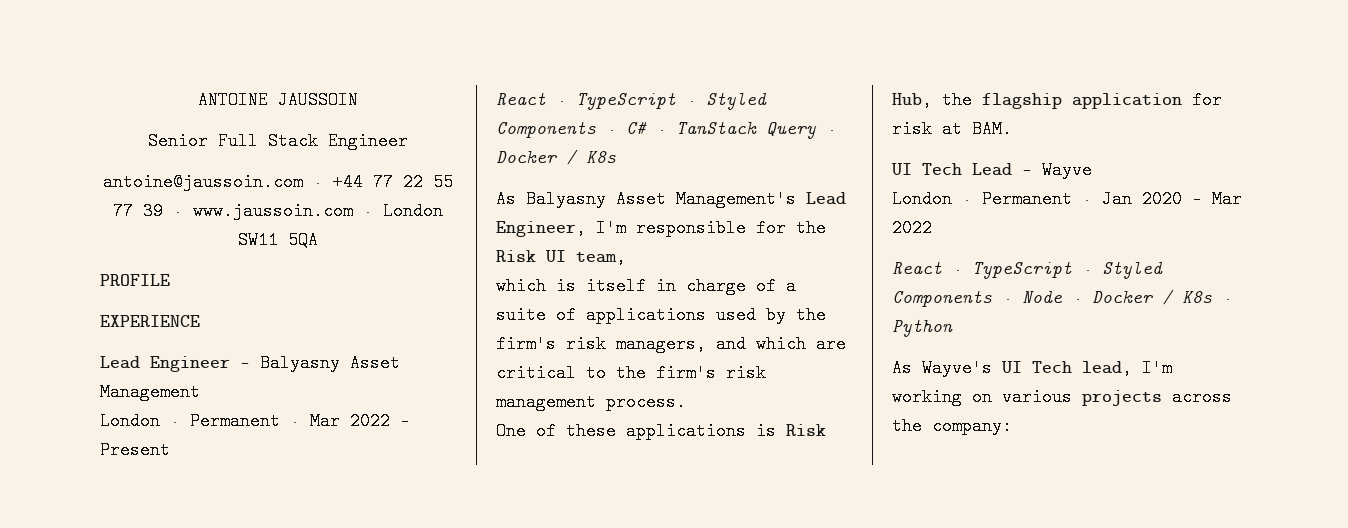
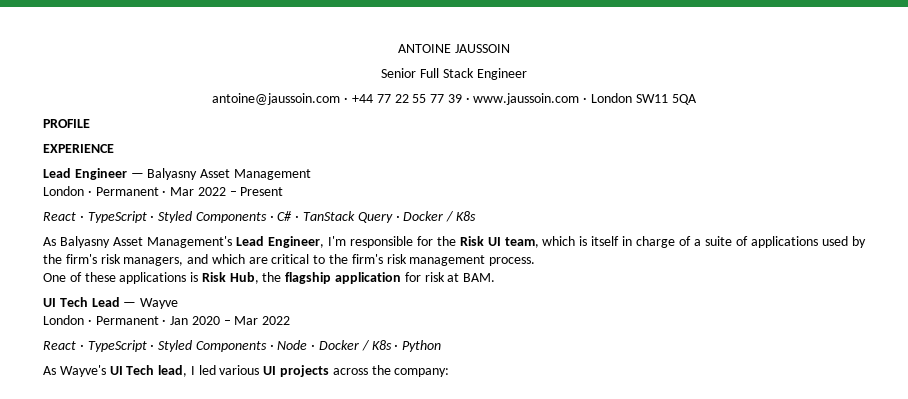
- As Balyasny Asset Management's Lead Engineer, I'm responsible for the Risk UI team,
- which is itself in charge of a suite of applications used by the firm's risk managers, and which are critical to the firm's risk management process.
+ As Balyasny Asset Management's Lead Engineer, I'm responsible for the Risk UI team, which is itself in charge of a suite of applications used by the firm's risk managers, and which are critical to the firm's risk management process.
- As Wayve's UI Tech lead, I'm working on various projects across the company:
+ As Wayve's UI Tech lead, I led various UI projects across the company:

